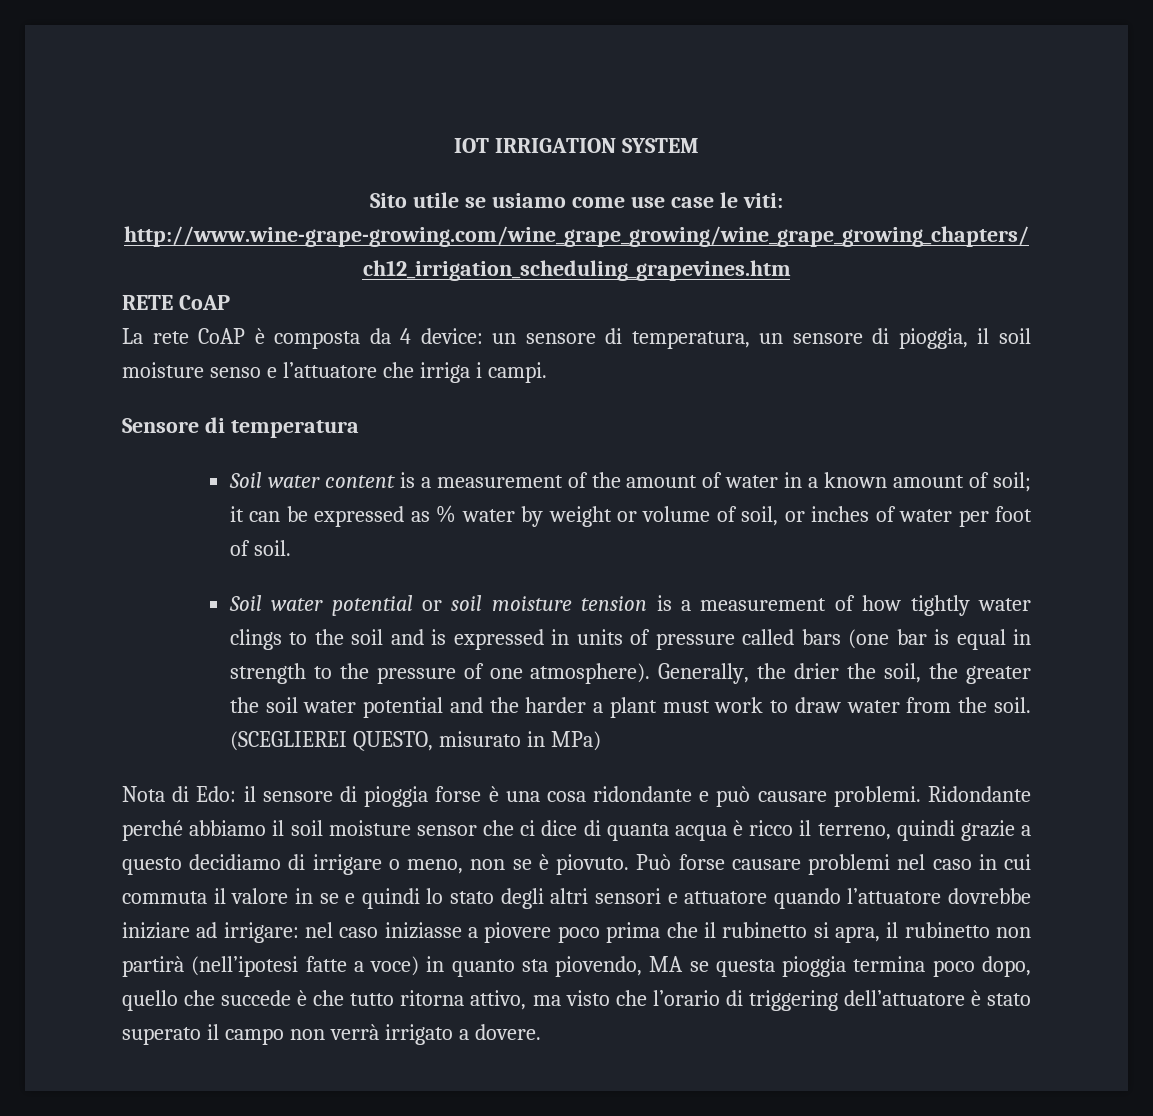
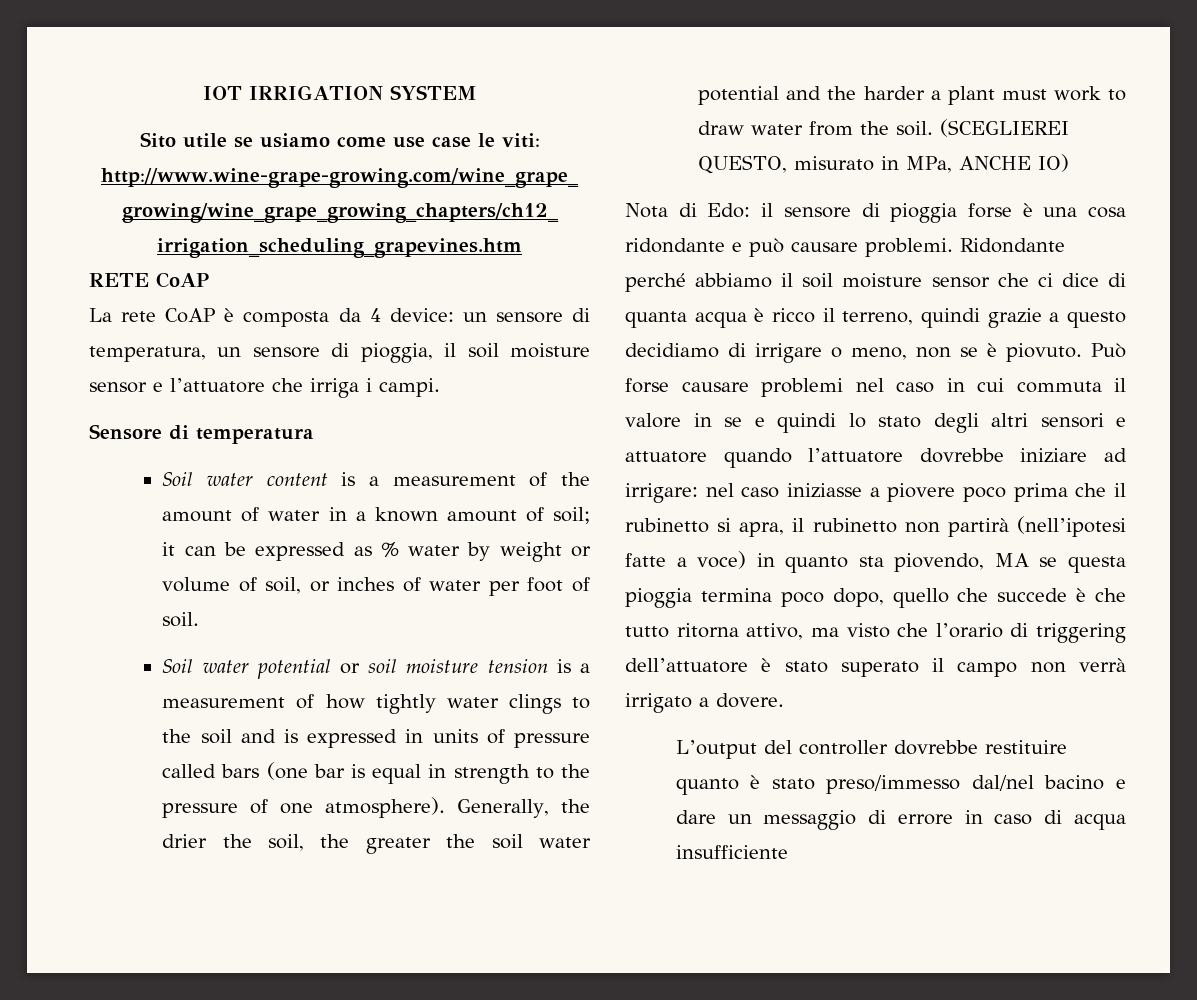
- La rete CoAP è composta da 4 device: un sensore di temperatura, un sensore di pioggia, il soil moisture senso e l’attuatore che irriga i campi.
+ La rete CoAP è composta da 4 device: un sensore di temperatura, un sensore di pioggia, il soil moisture sensor e l’attuatore che irriga i campi.
- (SCEGLIEREI QUESTO, misurato in MPa)
+ (SCEGLIEREI QUESTO, misurato in MPa, ANCHE IO)
+ L’output del controller dovrebbe restituire quanto è stato preso/immesso dal/nel bacino e dare un messaggio di errore in caso di acqua insufficiente

